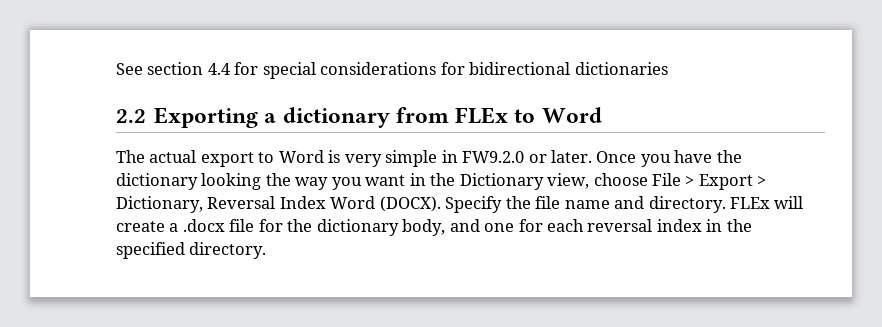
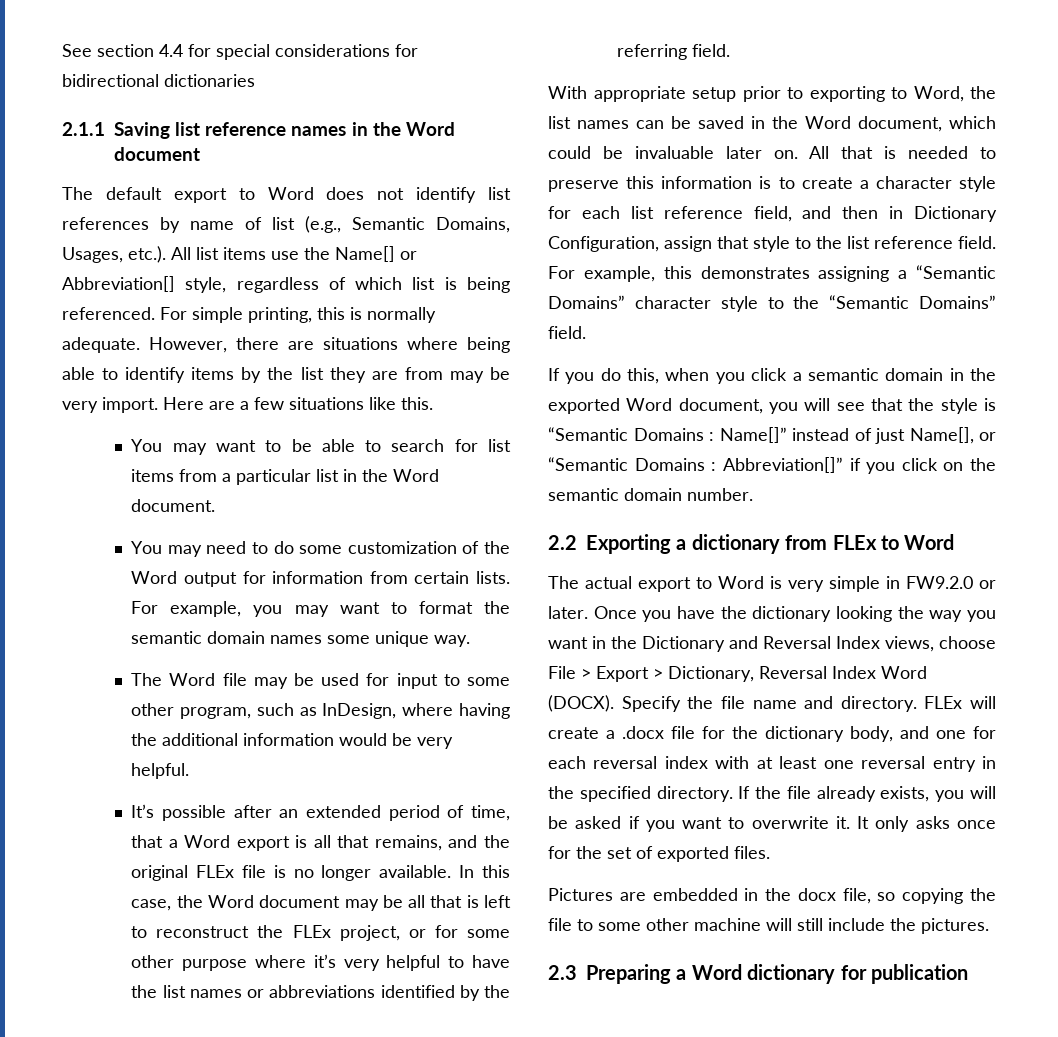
+ 2.1.1 Saving list reference names in the Word document
+ The default export to Word does not identify list references by name of list (e.g., Semantic Domains, Usages, etc.). All list items use the Name[] or Abbreviation[] style, regardless of which list is being referenced. For simple printing, this is normally adequate. However, there are situations where being able to identify items by the list they are from may be very import. Here are a few situations like this.
+ You may want to be able to search for list items from a particular list in the Word document.
+ You may need to do some customization of the Word output for information from certain lists. For example, you may want to format the semantic domain names some unique way.
+ The Word file may be used for input to some other program, such as InDesign, where having the additional information would be very helpful.
+ It’s possible after an extended period of time, that a Word export is all that remains, and the original FLEx file is no longer available. In this case, the Word document may be all that is left to reconstruct the FLEx project, or for some other purpose where it’s very helpful to have the list names or abbreviations identified by the referring field.
+ With appropriate setup prior to exporting to Word, the list names can be saved in the Word document, which could be invaluable later on. All that is needed to preserve this information is to create a character style for each list reference field, and then in Dictionary Configuration, assign that style to the list reference field. For example, this demonstrates assigning a “Semantic Domains” character style to the “Semantic Domains” field.
+ If you do this, when you click a semantic domain in the exported Word document, you will see that the style is “Semantic Domains : Name[]” instead of just Name[], or “Semantic Domains : Abbreviation[]” if you click on the semantic domain number.
- Once you have the dictionary looking the way you want in the Dictionary view, choose File > Export > Dictionary, Reversal Index Word (DOCX).
+ Once you have the dictionary looking the way you want in the Dictionary and Reversal Index views, choose File > Export > Dictionary, Reversal Index Word (DOCX).
- FLEx will create a .docx file for the dictionary body, and one for each reversal index in the specified directory.
+ FLEx will create a .docx file for the dictionary body, and one for each reversal index with at least one reversal entry in the specified directory. If the file already exists, you will be asked if you want to overwrite it. It only asks once for the set of exported files.
+ Pictures are embedded in the docx file, so copying the file to some other machine will still include the pictures.
+ 2.3 Preparing a Word dictionary for publication

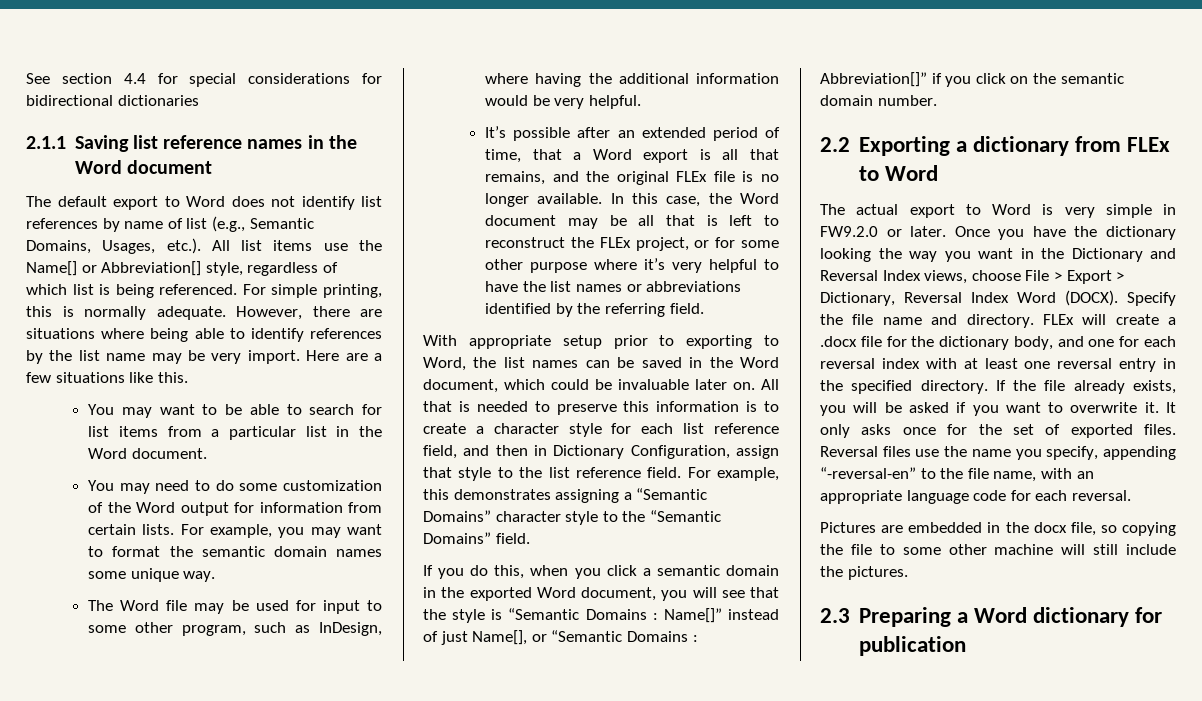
- However, there are situations where being able to identify items by the list they are from may be very import.
+ However, there are situations where being able to identify references by the list name may be very import.
+ Reversal files use the name you specify, appending “-reversal-en” to the file name, with an appropriate language code for each reversal.

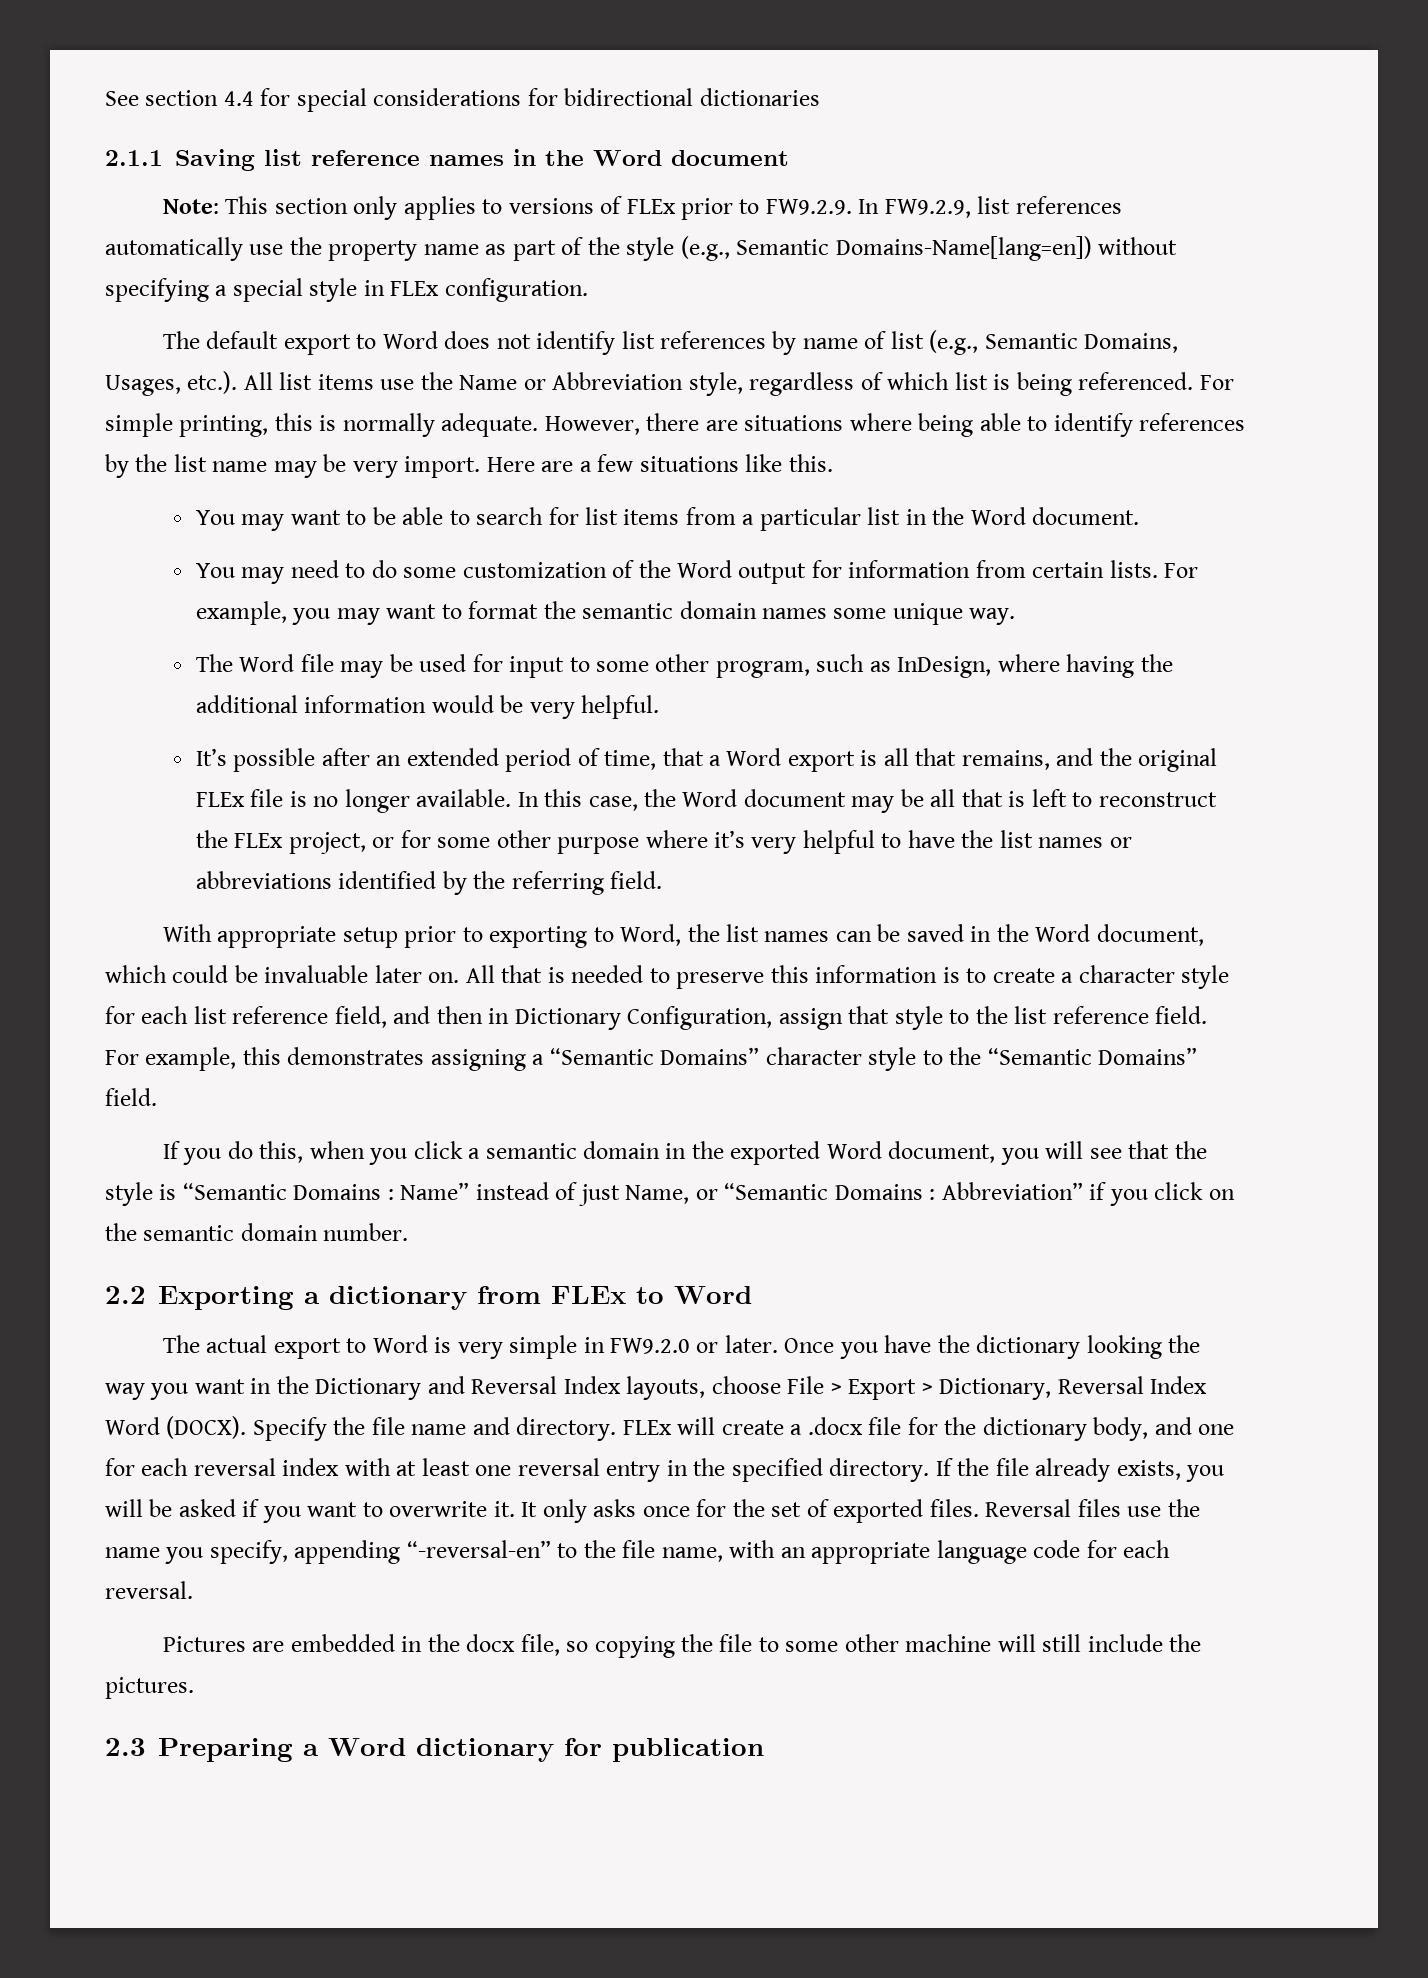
+ Note: This section only applies to versions of FLEx prior to FW9.2.9. In FW9.2.9, list references automatically use the property name as part of the style (e.g., Semantic Domains-Name[lang=en]) without specifying a special style in FLEx configuration.
- The default export to Word does not identify list references by name of list (e.g., Semantic Domains, Usages, etc.). All list items use the Name[] or Abbreviation[] style, regardless of which list is being referenced.
+ The default export to Word does not identify list references by name of list (e.g., Semantic Domains, Usages, etc.). All list items use the Name or Abbreviation style, regardless of which list is being referenced.
- If you do this, when you click a semantic domain in the exported Word document, you will see that the style is “Semantic Domains : Name[]” instead of just Name[], or “Semantic Domains : Abbreviation[]” if you click on the semantic domain number.
+ If you do this, when you click a semantic domain in the exported Word document, you will see that the style is “Semantic Domains : Name” instead of just Name, or “Semantic Domains : Abbreviation” if you click on the semantic domain number.
- Once you have the dictionary looking the way you want in the Dictionary and Reversal Index views, choose File > Export > Dictionary, Reversal Index Word (DOCX).
+ Once you have the dictionary looking the way you want in the Dictionary and Reversal Index layouts, choose File > Export > Dictionary, Reversal Index Word (DOCX).

